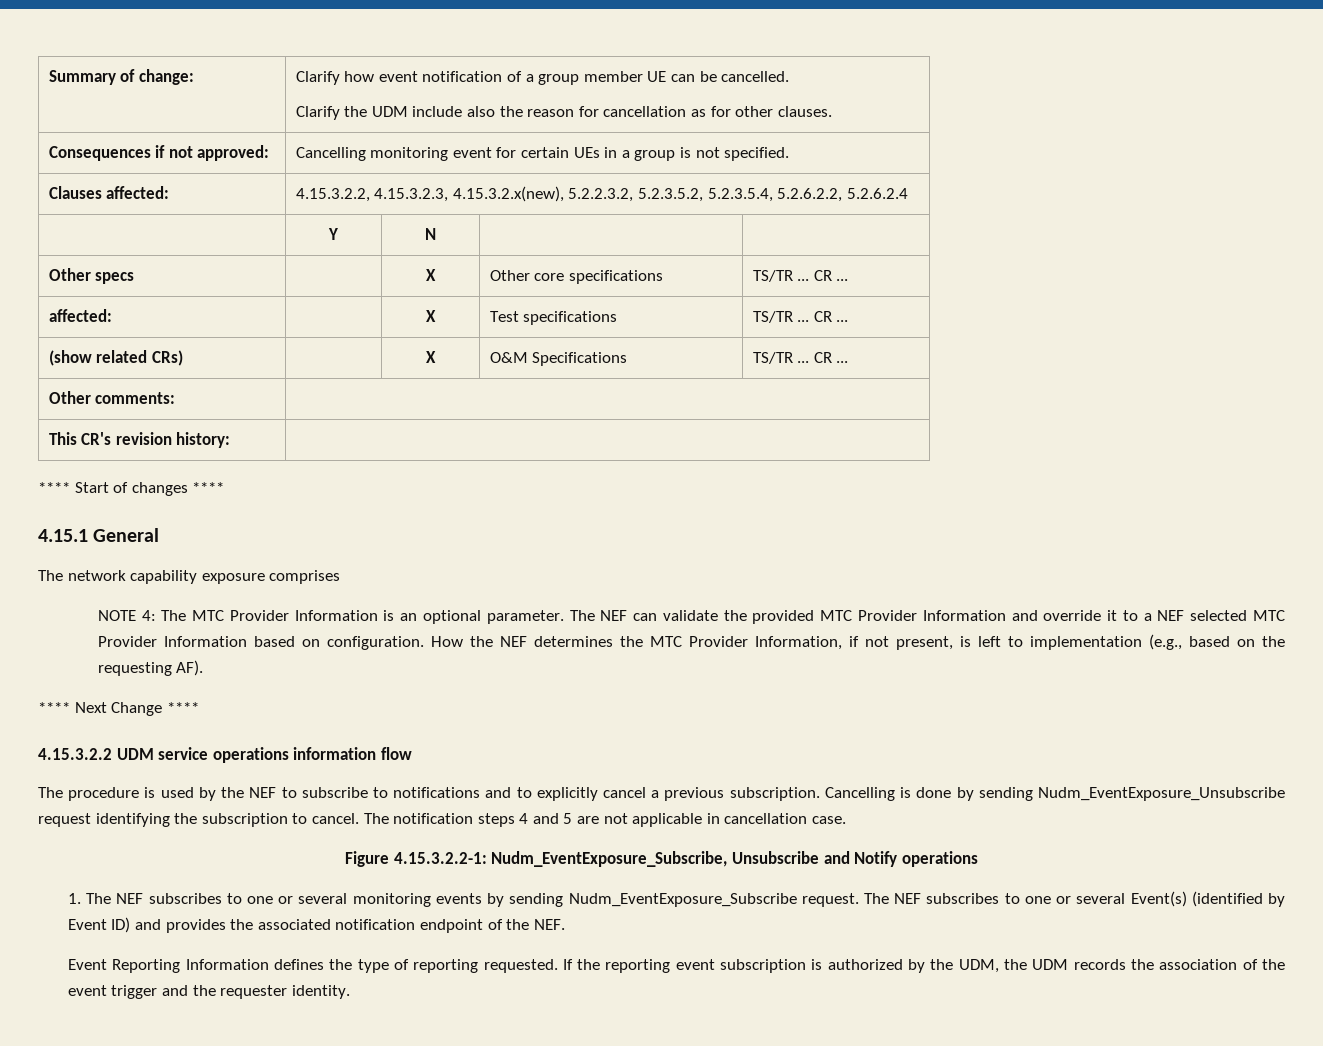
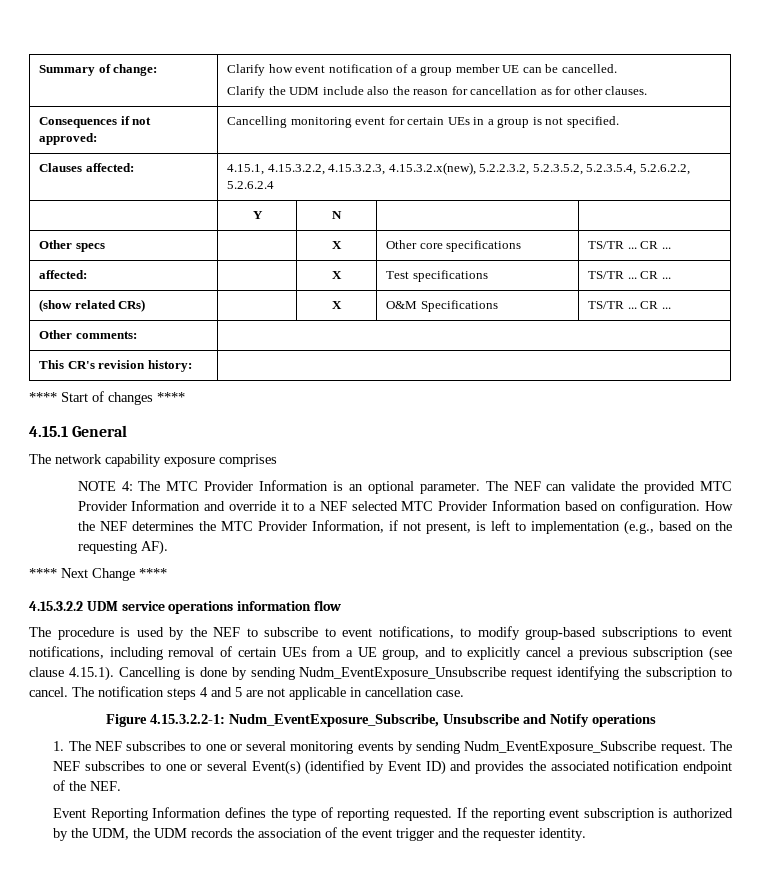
- Clauses affected: | 4.15.3.2.2, 4.15.3.2.3, 4.15.3.2.x(new), 5.2.2.3.2, 5.2.3.5.2, 5.2.3.5.4, 5.2.6.2.2, 5.2.6.2.4
+ Clauses affected: | 4.15.1, 4.15.3.2.2, 4.15.3.2.3, 4.15.3.2.x(new), 5.2.2.3.2, 5.2.3.5.2, 5.2.3.5.4, 5.2.6.2.2, 5.2.6.2.4
- The procedure is used by the NEF to subscribe to notifications and to explicitly cancel a previous subscription. Cancelling is done by sending Nudm_EventExposure_Unsubscribe request identifying the subscription to cancel.
+ The procedure is used by the NEF to subscribe to event notifications, to modify group-based subscriptions to event notifications, including removal of certain UEs from a UE group, and to explicitly cancel a previous subscription (see clause 4.15.1). Cancelling is done by sending Nudm_EventExposure_Unsubscribe request identifying the subscription to cancel.

